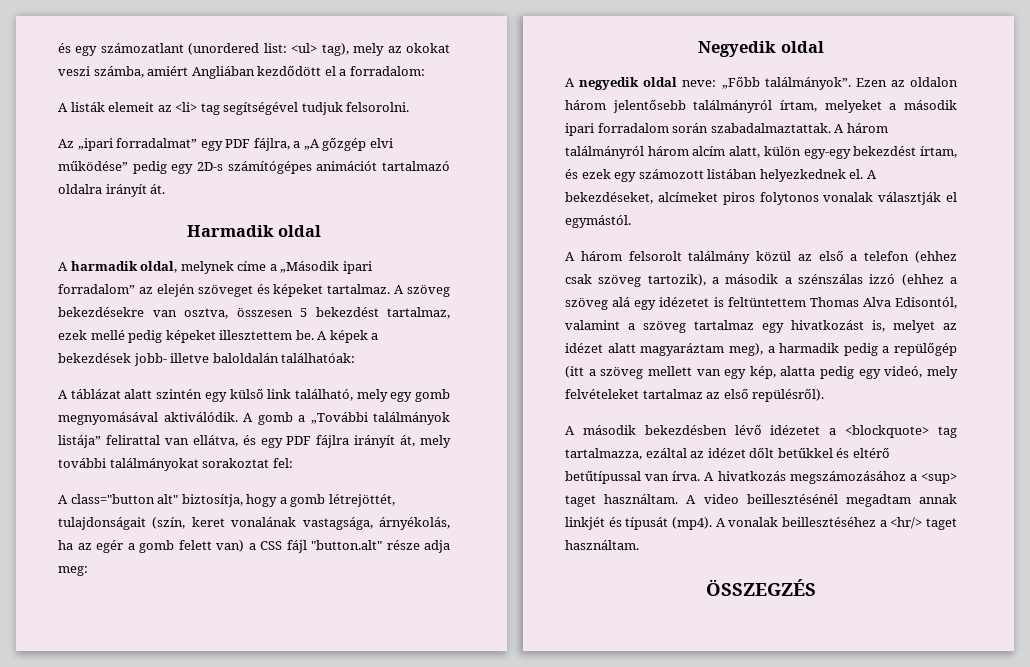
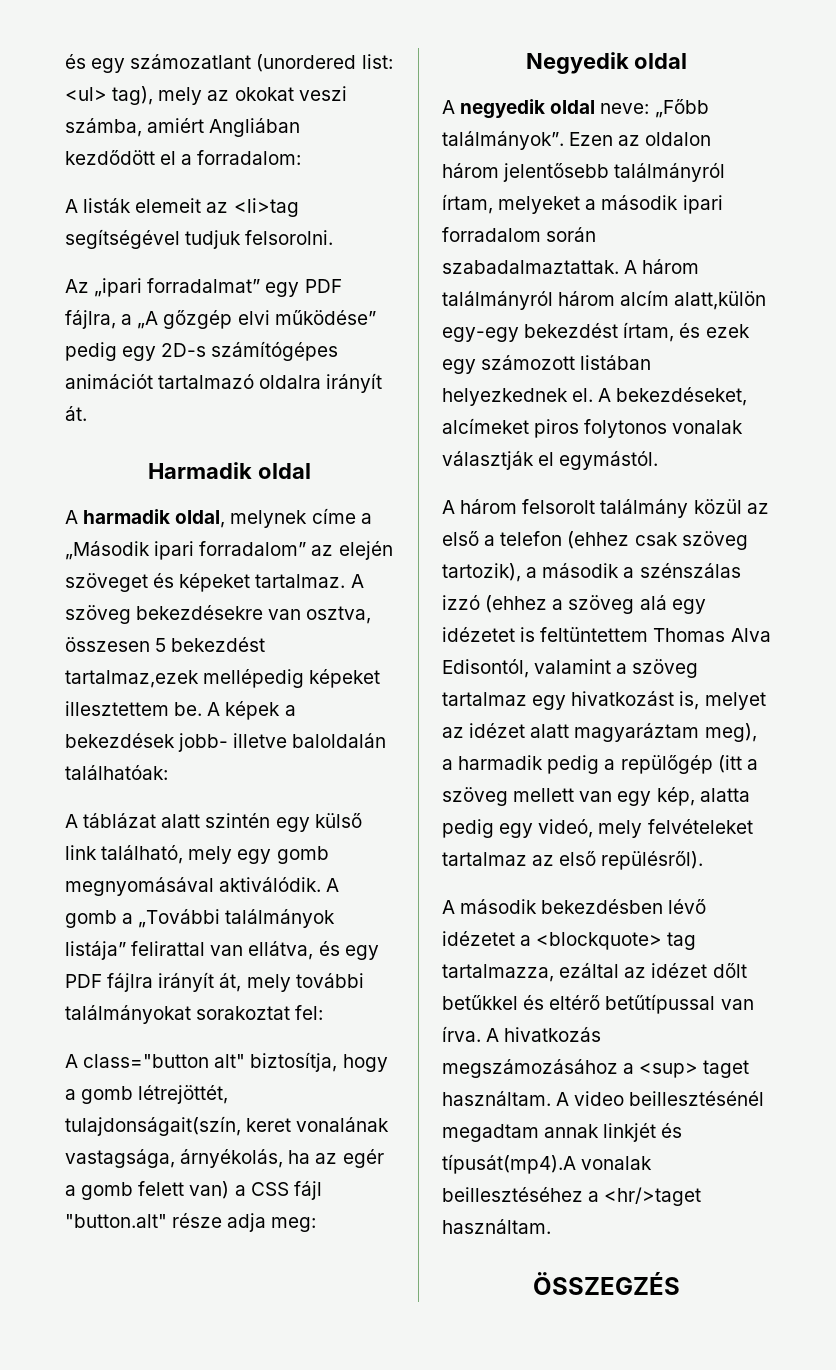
- A listák elemeit az <li> tag segítségével tudjuk felsorolni.
+ A listák elemeit az <li>tag segítségével tudjuk felsorolni.
- A szöveg bekezdésekre van osztva, összesen 5 bekezdést tartalmaz, ezek mellé pedig képeket illesztettem be.
+ A szöveg bekezdésekre van osztva, összesen 5 bekezdést tartalmaz,ezek mellépedig képeket illesztettem be.
- A class="button alt" biztosítja, hogy a gomb létrejöttét, tulajdonságait (szín, keret vonalának vastagsága, árnyékolás, ha az egér a gomb felett van) a CSS fájl "button.alt" része adja meg:
+ A class="button alt" biztosítja, hogy a gomb létrejöttét, tulajdonságait(szín, keret vonalának vastagsága, árnyékolás, ha az egér a gomb felett van) a CSS fájl "button.alt" része adja meg:
- A három találmányról három alcím alatt, külön egy-egy bekezdést írtam, és ezek egy számozott listában helyezkednek el.
+ A három találmányról három alcím alatt,külön egy-egy bekezdést írtam, és ezek egy számozott listában helyezkednek el.
- A video beillesztésénél megadtam annak linkjét és típusát (mp4). A vonalak beillesztéséhez a <hr/> taget használtam.
+ A video beillesztésénél megadtam annak linkjét és típusát(mp4).A vonalak beillesztéséhez a <hr/>taget használtam.

